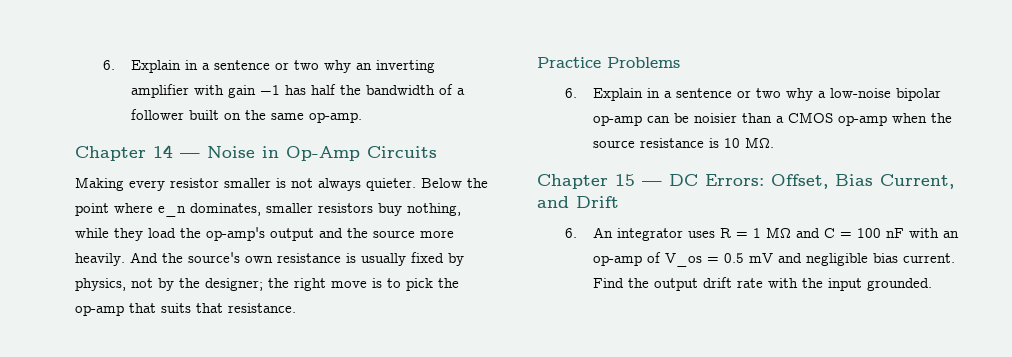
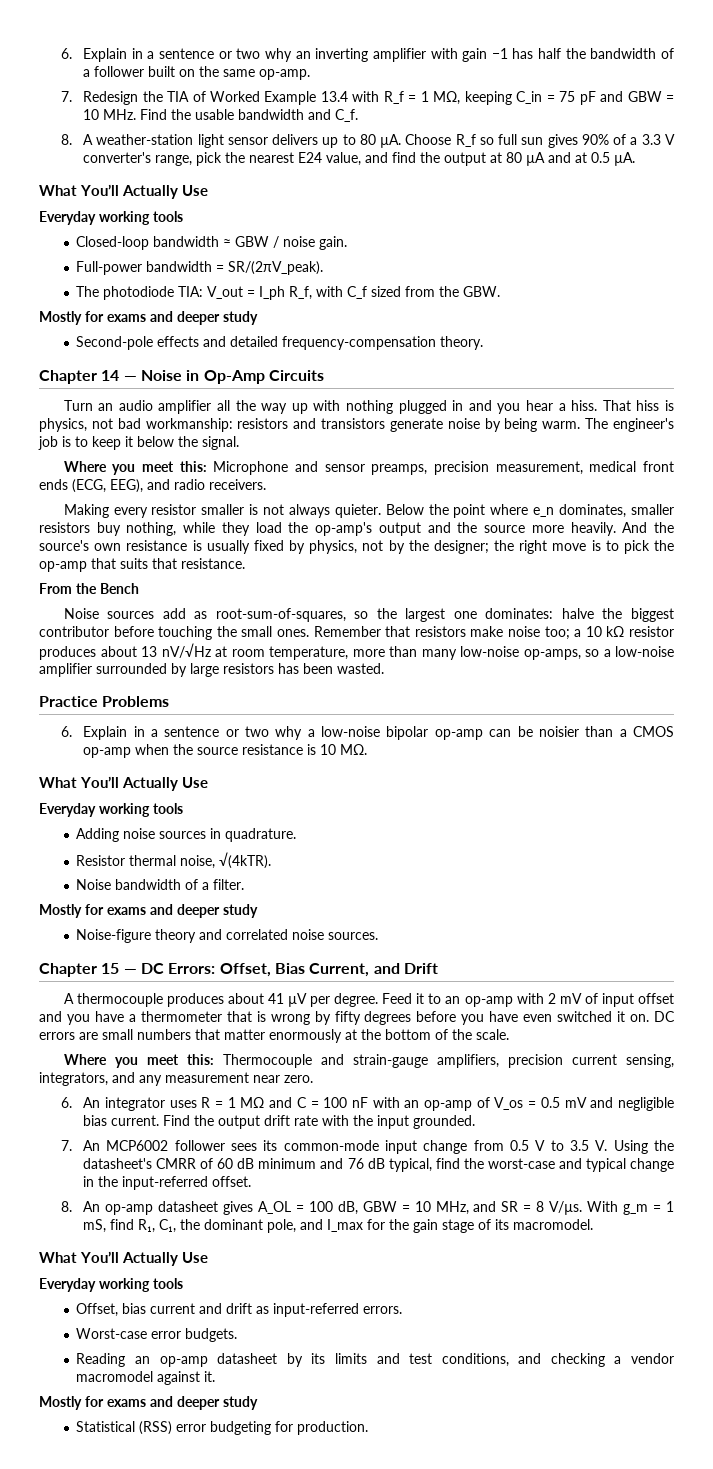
+ 7. Redesign the TIA of Worked Example 13.4 with R_f = 1 MΩ, keeping C_in = 75 pF and GBW = 10 MHz. Find the usable bandwidth and C_f.
+ 8. A weather-station light sensor delivers up to 80 µA. Choose R_f so full sun gives 90% of a 3.3 V converter's range, pick the nearest E24 value, and find the output at 80 µA and at 0.5 µA.
+ What You’ll Actually Use
+ Everyday working tools
+ Closed-loop bandwidth ≈ GBW / noise gain.
+ Full-power bandwidth = SR/(2πV_peak).
+ The photodiode TIA: V_out = I_ph R_f, with C_f sized from the GBW.
+ Mostly for exams and deeper study
+ Second-pole effects and detailed frequency-compensation theory.
+ Turn an audio amplifier all the way up with nothing plugged in and you hear a hiss. That hiss is physics, not bad workmanship: resistors and transistors generate noise by being warm. The engineer's job is to keep it below the signal.
+ Where you meet this: Microphone and sensor preamps, precision measurement, medical front ends (ECG, EEG), and radio receivers.
+ From the Bench
+ Noise sources add as root-sum-of-squares, so the largest one dominates: halve the biggest contributor before touching the small ones. Remember that resistors make noise too; a 10 kΩ resistor produces about 13 nV/√Hz at room temperature, more than many low-noise op-amps, so a low-noise amplifier surrounded by large resistors has been wasted.
  6. Explain in a sentence or two why a low-noise bipolar op-amp can be noisier than a CMOS op-amp when the source resistance is 10 MΩ.
+ What You’ll Actually Use
+ Everyday working tools
+ Adding noise sources in quadrature.
+ Resistor thermal noise, √(4kTR).
+ Noise bandwidth of a filter.
+ Mostly for exams and deeper study
+ Noise-figure theory and correlated noise sources.
+ A thermocouple produces about 41 µV per degree. Feed it to an op-amp with 2 mV of input offset and you have a thermometer that is wrong by fifty degrees before you have even switched it on. DC errors are small numbers that matter enormously at the bottom of the scale.
+ Where you meet this: Thermocouple and strain-gauge amplifiers, precision current sensing, integrators, and any measurement near zero.
+ 7. An MCP6002 follower sees its common-mode input change from 0.5 V to 3.5 V. Using the datasheet's CMRR of 60 dB minimum and 76 dB typical, find the worst-case and typical change in the input-referred offset.
+ 8. An op-amp datasheet gives A_OL = 100 dB, GBW = 10 MHz, and SR = 8 V/µs. With g_m = 1 mS, find R₁, C₁, the dominant pole, and I_max for the gain stage of its macromodel.
+ What You’ll Actually Use
+ Everyday working tools
+ Offset, bias current and drift as input-referred errors.
+ Worst-case error budgets.
+ Reading an op-amp datasheet by its limits and test conditions, and checking a vendor macromodel against it.
+ Mostly for exams and deeper study
+ Statistical (RSS) error budgeting for production.

